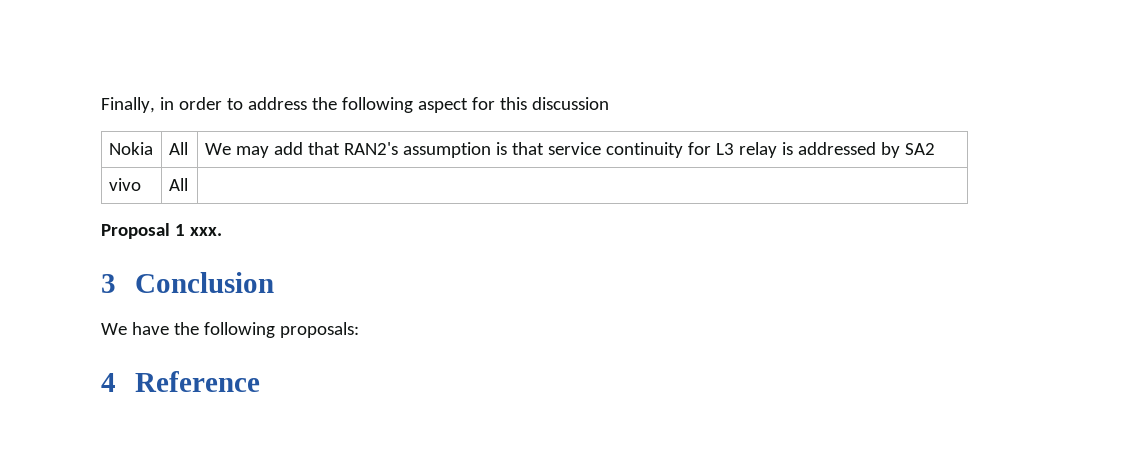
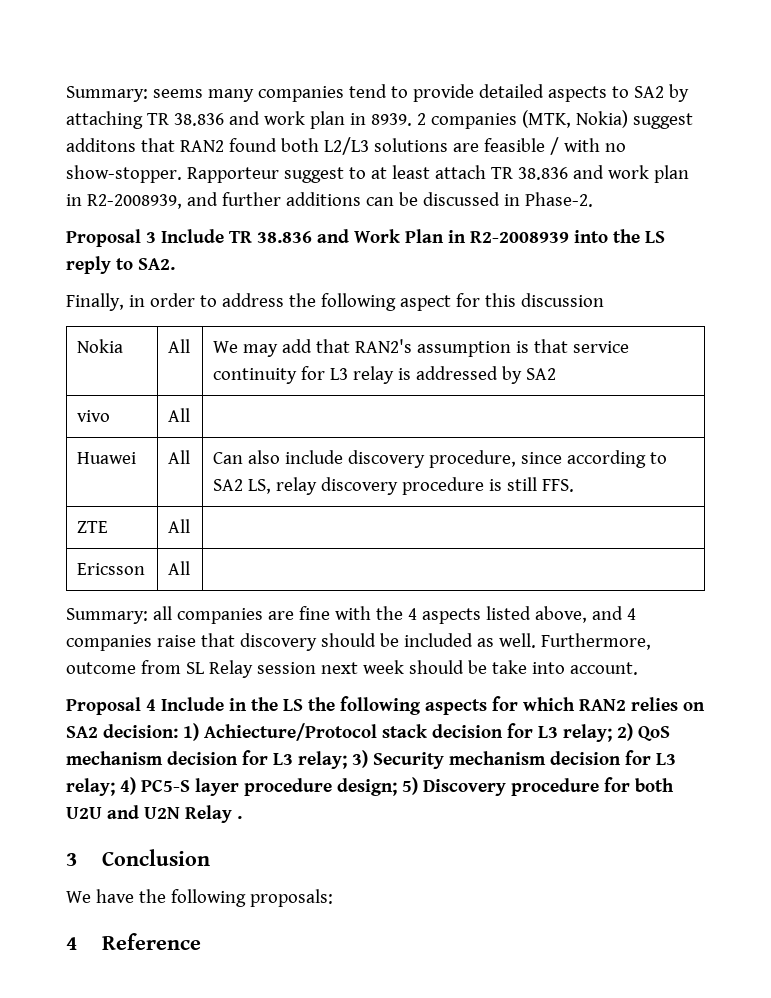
+ Summary: seems many companies tend to provide detailed aspects to SA2 by attaching TR 38.836 and work plan in 8939. 2 companies (MTK, Nokia) suggest additons that RAN2 found both L2/L3 solutions are feasible / with no show-stopper. Rapporteur suggest to at least attach TR 38.836 and work plan in R2-2008939, and further additions can be discussed in Phase-2.
+ Proposal 3 Include TR 38.836 and Work Plan in R2-2008939 into the LS reply to SA2.
- Proposal 1 xxx.
+ Huawei | All | Can also include discovery procedure, since according to SA2 LS, relay discovery procedure is still FFS.
+ ZTE | All |
+ Ericsson | All |
+ Summary: all companies are fine with the 4 aspects listed above, and 4 companies raise that discovery should be included as well. Furthermore, outcome from SL Relay session next week should be take into account.
+ Proposal 4 Include in the LS the following aspects for which RAN2 relies on SA2 decision: 1) Achiecture/Protocol stack decision for L3 relay; 2) QoS mechanism decision for L3 relay; 3) Security mechanism decision for L3 relay; 4) PC5-S layer procedure design; 5) Discovery procedure for both U2U and U2N Relay .

